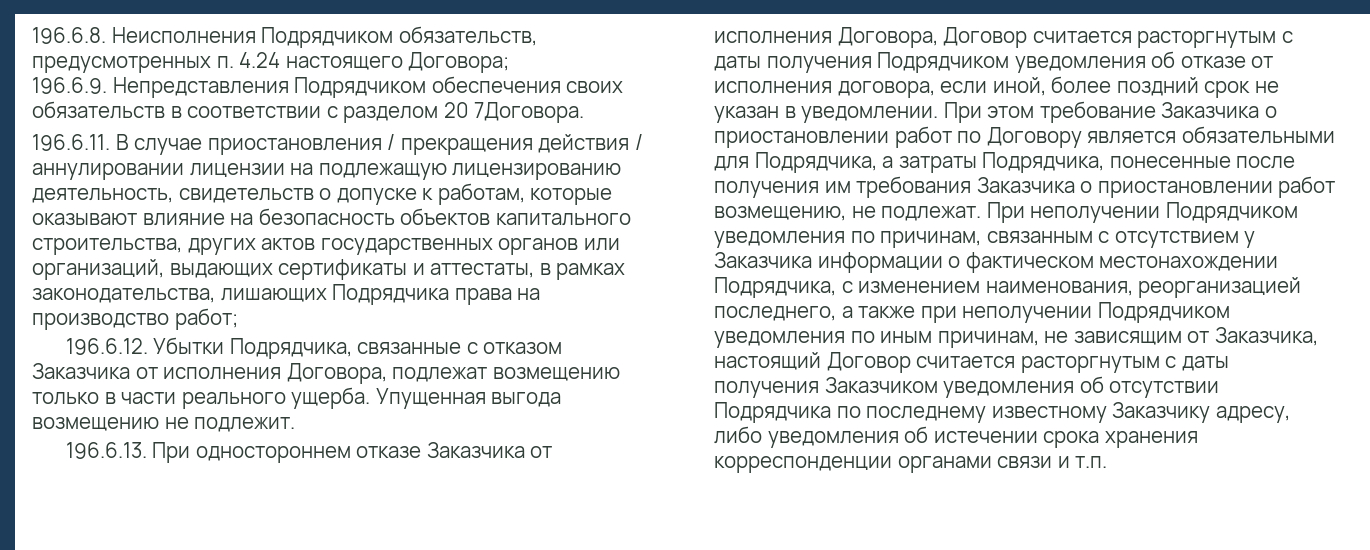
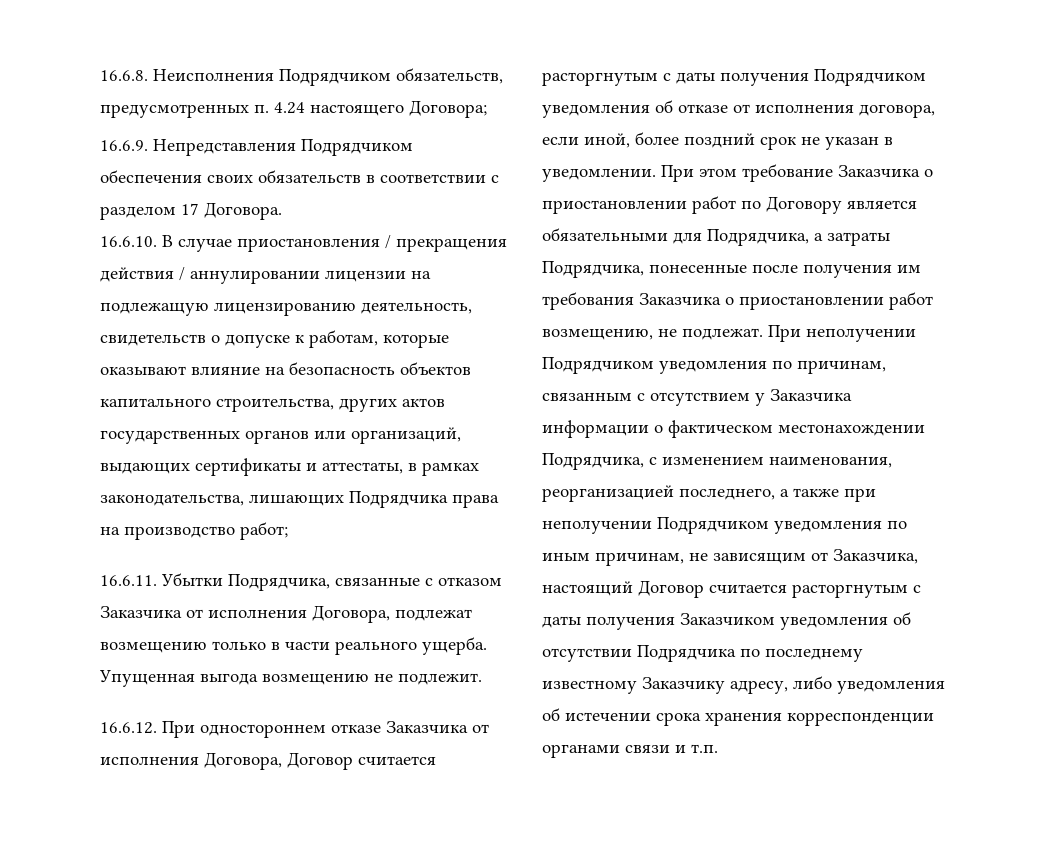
- 196.6.8. Неисполнения Подрядчиком обязательств, предусмотренных п. 4.24 настоящего Договора;
+ 16.6.8. Неисполнения Подрядчиком обязательств, предусмотренных п. 4.24 настоящего Договора;
- 196.6.9. Непредставления Подрядчиком обеспечения своих обязательств в соответствии с разделом 20 7Договора.
- 196.6.11. В случае приостановления / прекращения действия / аннулировании лицензии на подлежащую лицензированию деятельность, свидетельств о допуске к работам, которые оказывают влияние на безопасность объектов капитального строительства, других актов государственных органов или организаций, выдающих сертификаты и аттестаты, в рамках законодательства, лишающих Подрядчика права на производство работ;
+ 16.6.9. Непредставления Подрядчиком обеспечения своих обязательств в соответствии с разделом 17 Договора.
+ 16.6.10. В случае приостановления / прекращения действия / аннулировании лицензии на подлежащую лицензированию деятельность, свидетельств о допуске к работам, которые оказывают влияние на безопасность объектов капитального строительства, других актов государственных органов или организаций, выдающих сертификаты и аттестаты, в рамках законодательства, лишающих Подрядчика права на производство работ;
- 196.6.12. Убытки Подрядчика, связанные с отказом Заказчика от исполнения Договора, подлежат возмещению только в части реального ущерба.
+ 16.6.11. Убытки Подрядчика, связанные с отказом Заказчика от исполнения Договора, подлежат возмещению только в части реального ущерба.
- 196.6.13. При одностороннем отказе Заказчика от исполнения Договора, Договор считается расторгнутым с даты получения Подрядчиком уведомления об отказе от исполнения договора, если иной, более поздний срок не указан в уведомлении.
+ 16.6.12. При одностороннем отказе Заказчика от исполнения Договора, Договор считается расторгнутым с даты получения Подрядчиком уведомления об отказе от исполнения договора, если иной, более поздний срок не указан в уведомлении.

